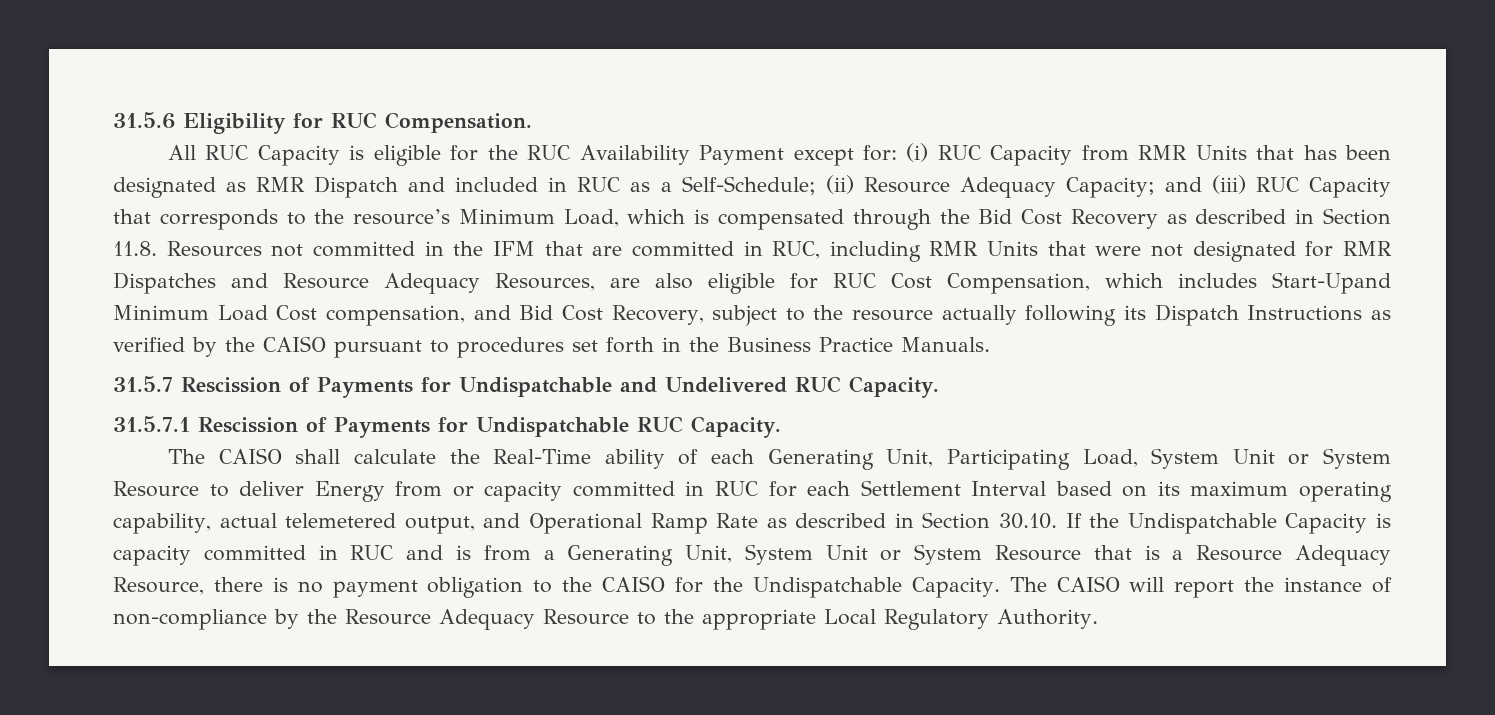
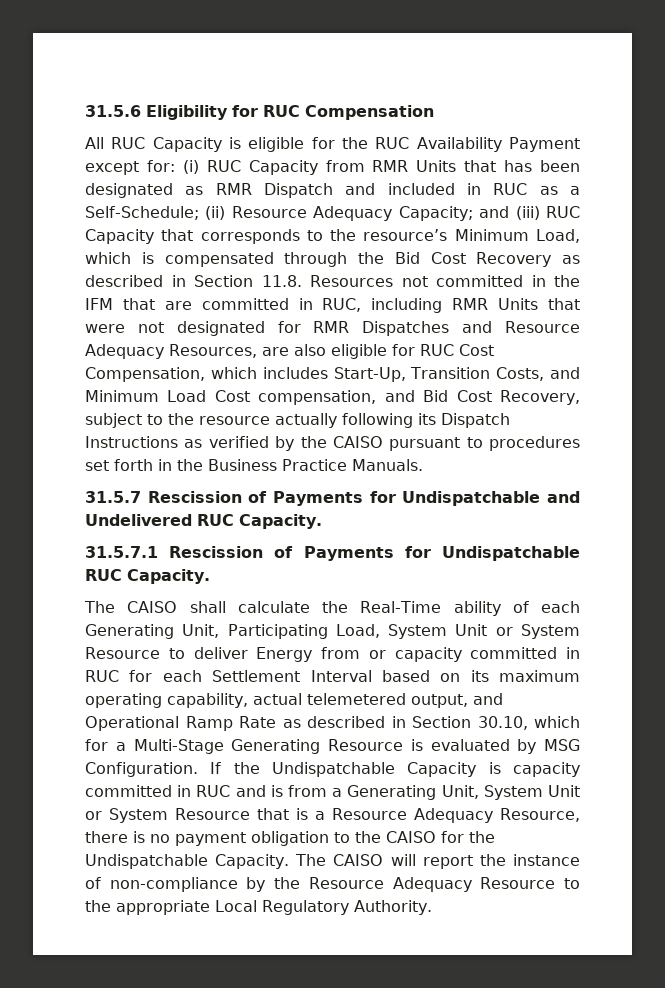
- 31.5.6 Eligibility for RUC Compensation.
+ 31.5.6 Eligibility for RUC Compensation
- and (iii) RUC Capacity that corresponds to the resource’s Minimum Load, which is compensated through the Bid Cost Recovery as described in Section 11.8. Resources not committed in the IFM that are committed in RUC, including RMR Units that were not designated for RMR Dispatches and Resource Adequacy Resources, are also eligible for RUC Cost Compensation, which includes Start-Upand Minimum Load Cost compensation, and Bid Cost Recovery, subject to the resource actually following its Dispatch Instructions as verified by the CAISO pursuant to procedures set forth in the Business Practice Manuals.
+ and (iii) RUC Capacity that corresponds to the resource’s Minimum Load, which is compensated through the Bid Cost Recovery as described in Section 11.8. Resources not committed in the IFM that are committed in RUC, including RMR Units that were not designated for RMR Dispatches and Resource Adequacy Resources, are also eligible for RUC Cost Compensation, which includes Start-Up, Transition Costs, and Minimum Load Cost compensation, and Bid Cost Recovery, subject to the resource actually following its Dispatch Instructions as verified by the CAISO pursuant to procedures set forth in the Business Practice Manuals.
- The CAISO shall calculate the Real-Time ability of each Generating Unit, Participating Load, System Unit or System Resource to deliver Energy from or capacity committed in RUC for each Settlement Interval based on its maximum operating capability, actual telemetered output, and Operational Ramp Rate as described in Section 30.10. If the Undispatchable Capacity is capacity committed in RUC and is from a Generating Unit, System Unit or System Resource that is a Resource Adequacy Resource, there is no payment obligation to the CAISO for the Undispatchable Capacity.
+ The CAISO shall calculate the Real-Time ability of each Generating Unit, Participating Load, System Unit or System Resource to deliver Energy from or capacity committed in RUC for each Settlement Interval based on its maximum operating capability, actual telemetered output, and Operational Ramp Rate as described in Section 30.10, which for a Multi-Stage Generating Resource is evaluated by MSG Configuration. If the Undispatchable Capacity is capacity committed in RUC and is from a Generating Unit, System Unit or System Resource that is a Resource Adequacy Resource, there is no payment obligation to the CAISO for the Undispatchable Capacity.

